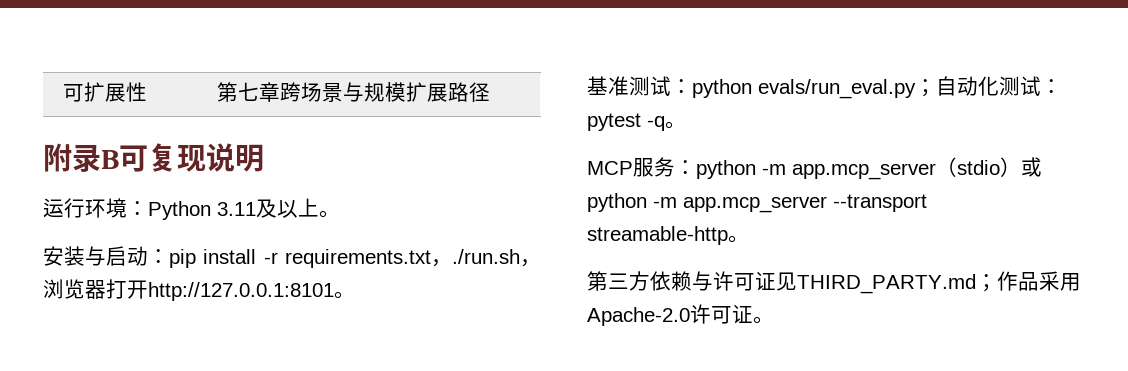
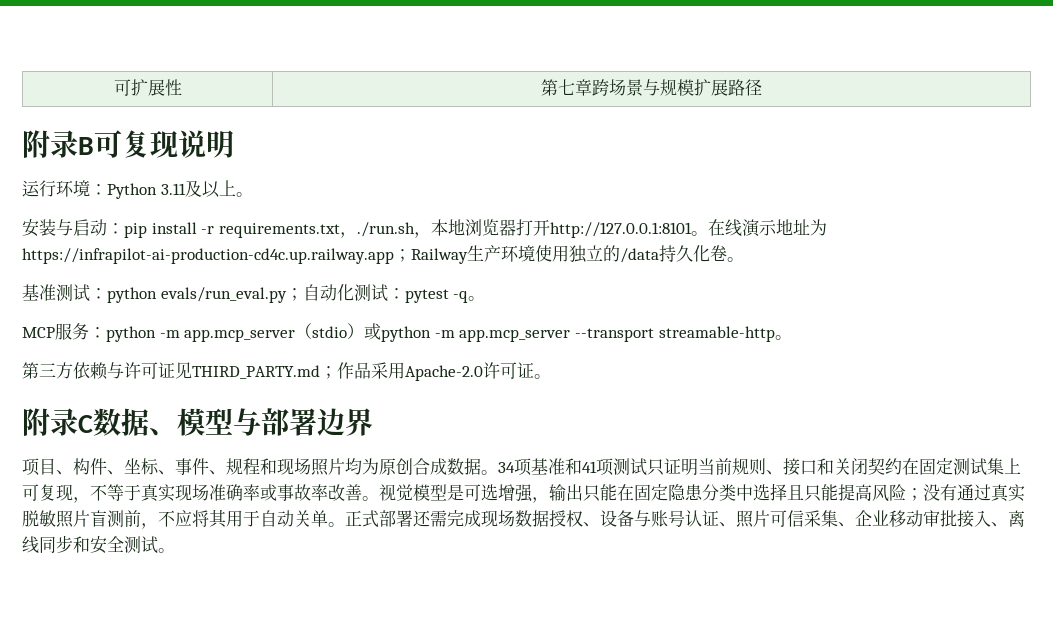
- 安装与启动：pip install -r requirements.txt，./run.sh，浏览器打开http://127.0.0.1:8101。
+ 安装与启动：pip install -r requirements.txt，./run.sh，本地浏览器打开http://127.0.0.1:8101。在线演示地址为https://infrapilot-ai-production-cd4c.up.railway.app；Railway生产环境使用独立的/data持久化卷。
+ 附录C数据、模型与部署边界
+ 项目、构件、坐标、事件、规程和现场照片均为原创合成数据。34项基准和41项测试只证明当前规则、接口和关闭契约在固定测试集上可复现，不等于真实现场准确率或事故率改善。视觉模型是可选增强，输出只能在固定隐患分类中选择且只能提高风险；没有通过真实脱敏照片盲测前，不应将其用于自动关单。正式部署还需完成现场数据授权、设备与账号认证、照片可信采集、企业移动审批接入、离线同步和安全测试。

